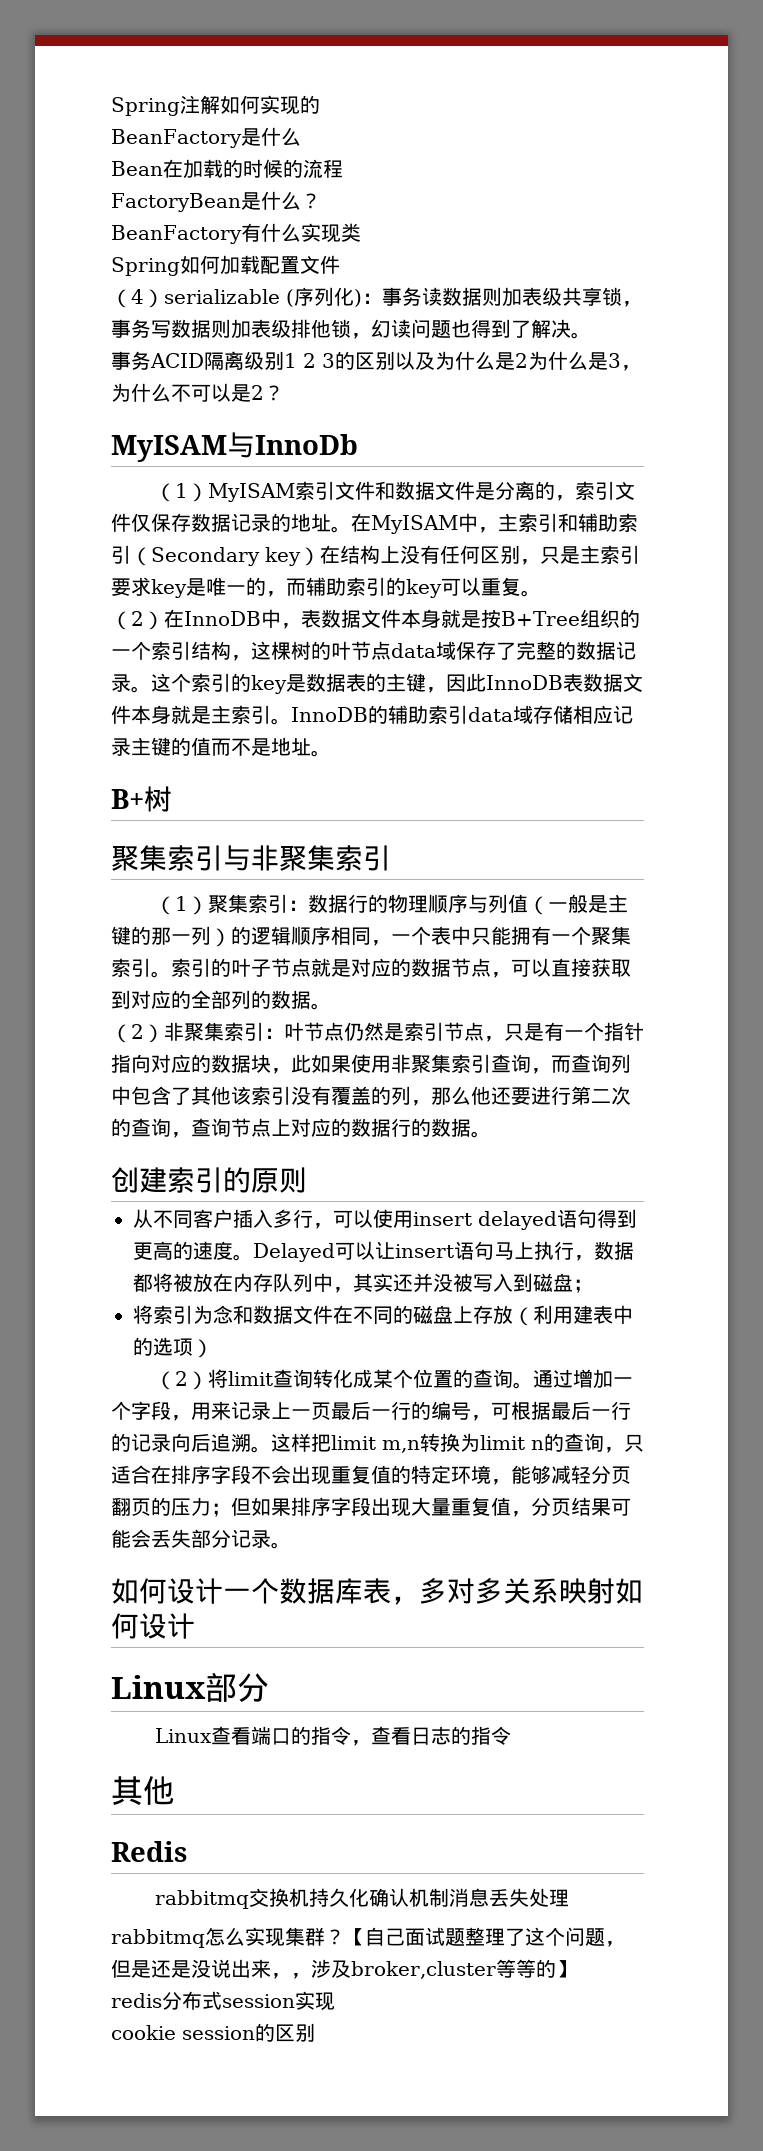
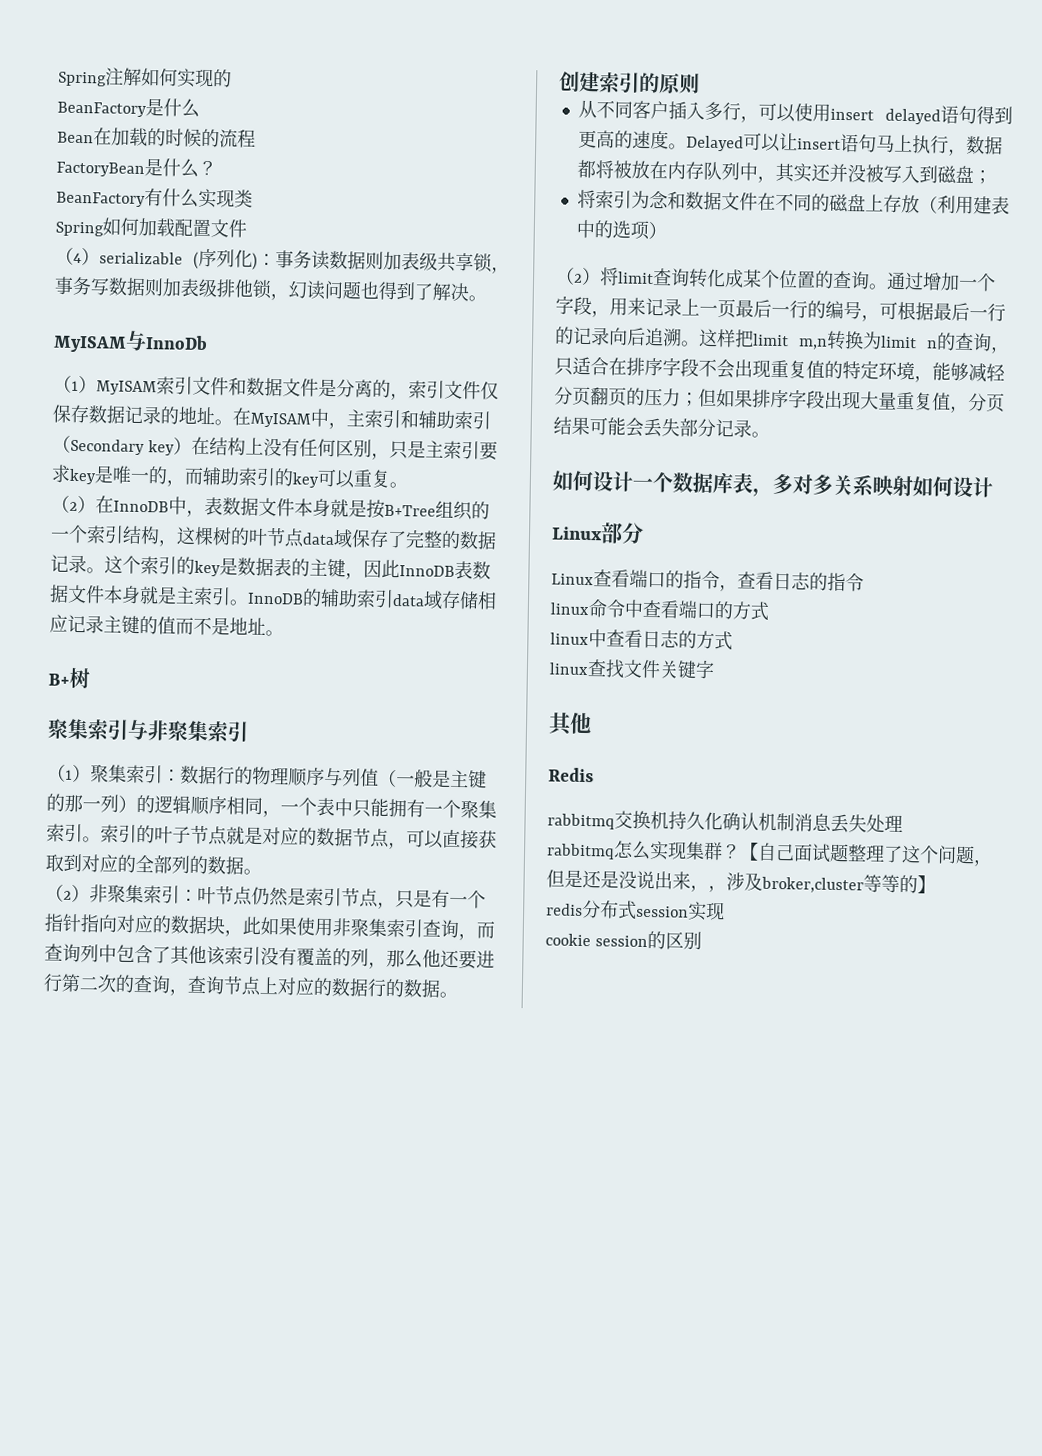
- 事务ACID隔离级别1 2 3的区别以及为什么是2为什么是3，为什么不可以是2？
+ linux命令中查看端口的方式
+ linux中查看日志的方式
+ linux查找文件关键字

